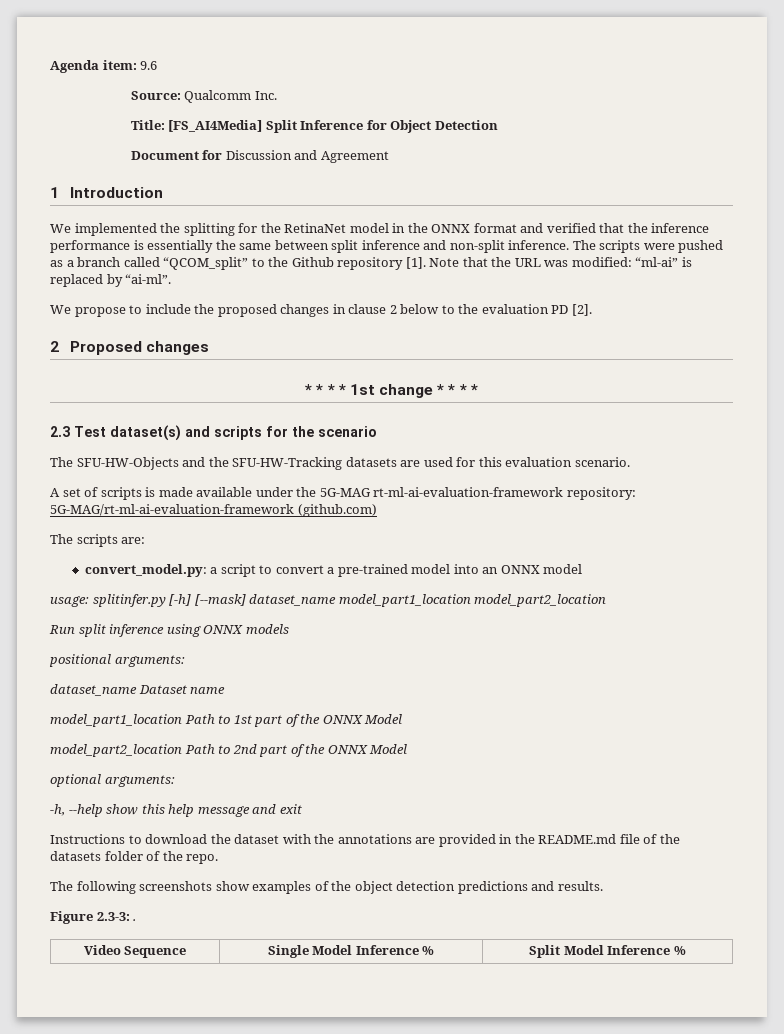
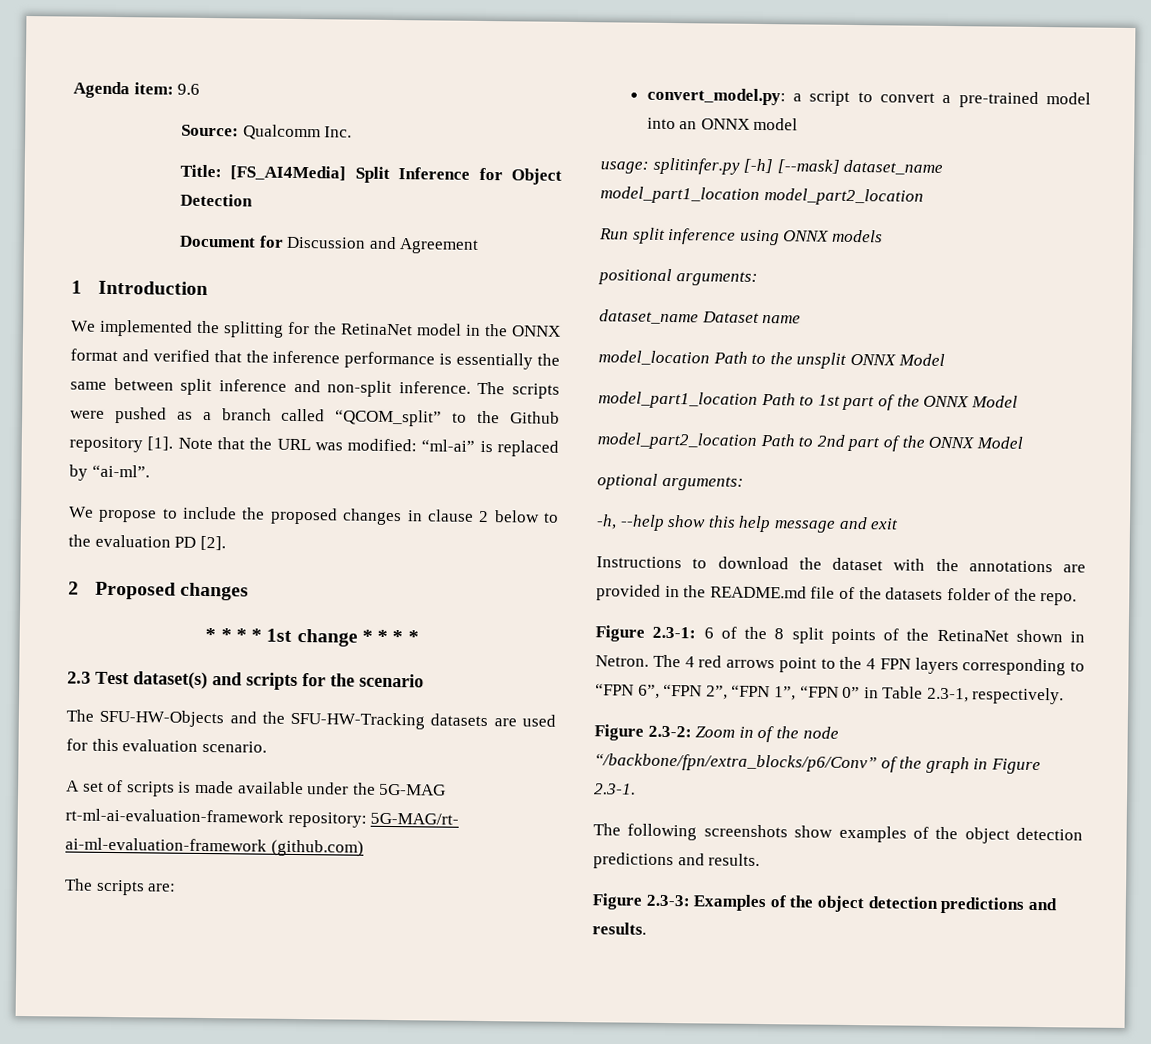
- A set of scripts is made available under the 5G-MAG rt-ml-ai-evaluation-framework repository: 5G-MAG/rt-ml-ai-evaluation-framework (github.com)
+ A set of scripts is made available under the 5G-MAG rt-ml-ai-evaluation-framework repository: 5G-MAG/rt- ai-ml-evaluation-framework (github.com)
+ model_location Path to the unsplit ONNX Model
+ Figure 2.3-1: 6 of the 8 split points of the RetinaNet shown in Netron. The 4 red arrows point to the 4 FPN layers corresponding to “FPN 6”, “FPN 2”, “FPN 1”, “FPN 0” in Table 2.3-1, respectively.
+ Figure 2.3-2: Zoom in of the node “/backbone/fpn/extra_blocks/p6/Conv” of the graph in Figure 2.3-1.
- Figure 2.3-3: .
- Video Sequence | Single Model Inference % | Split Model Inference %
+ Figure 2.3-3: Examples of the object detection predictions and results.

